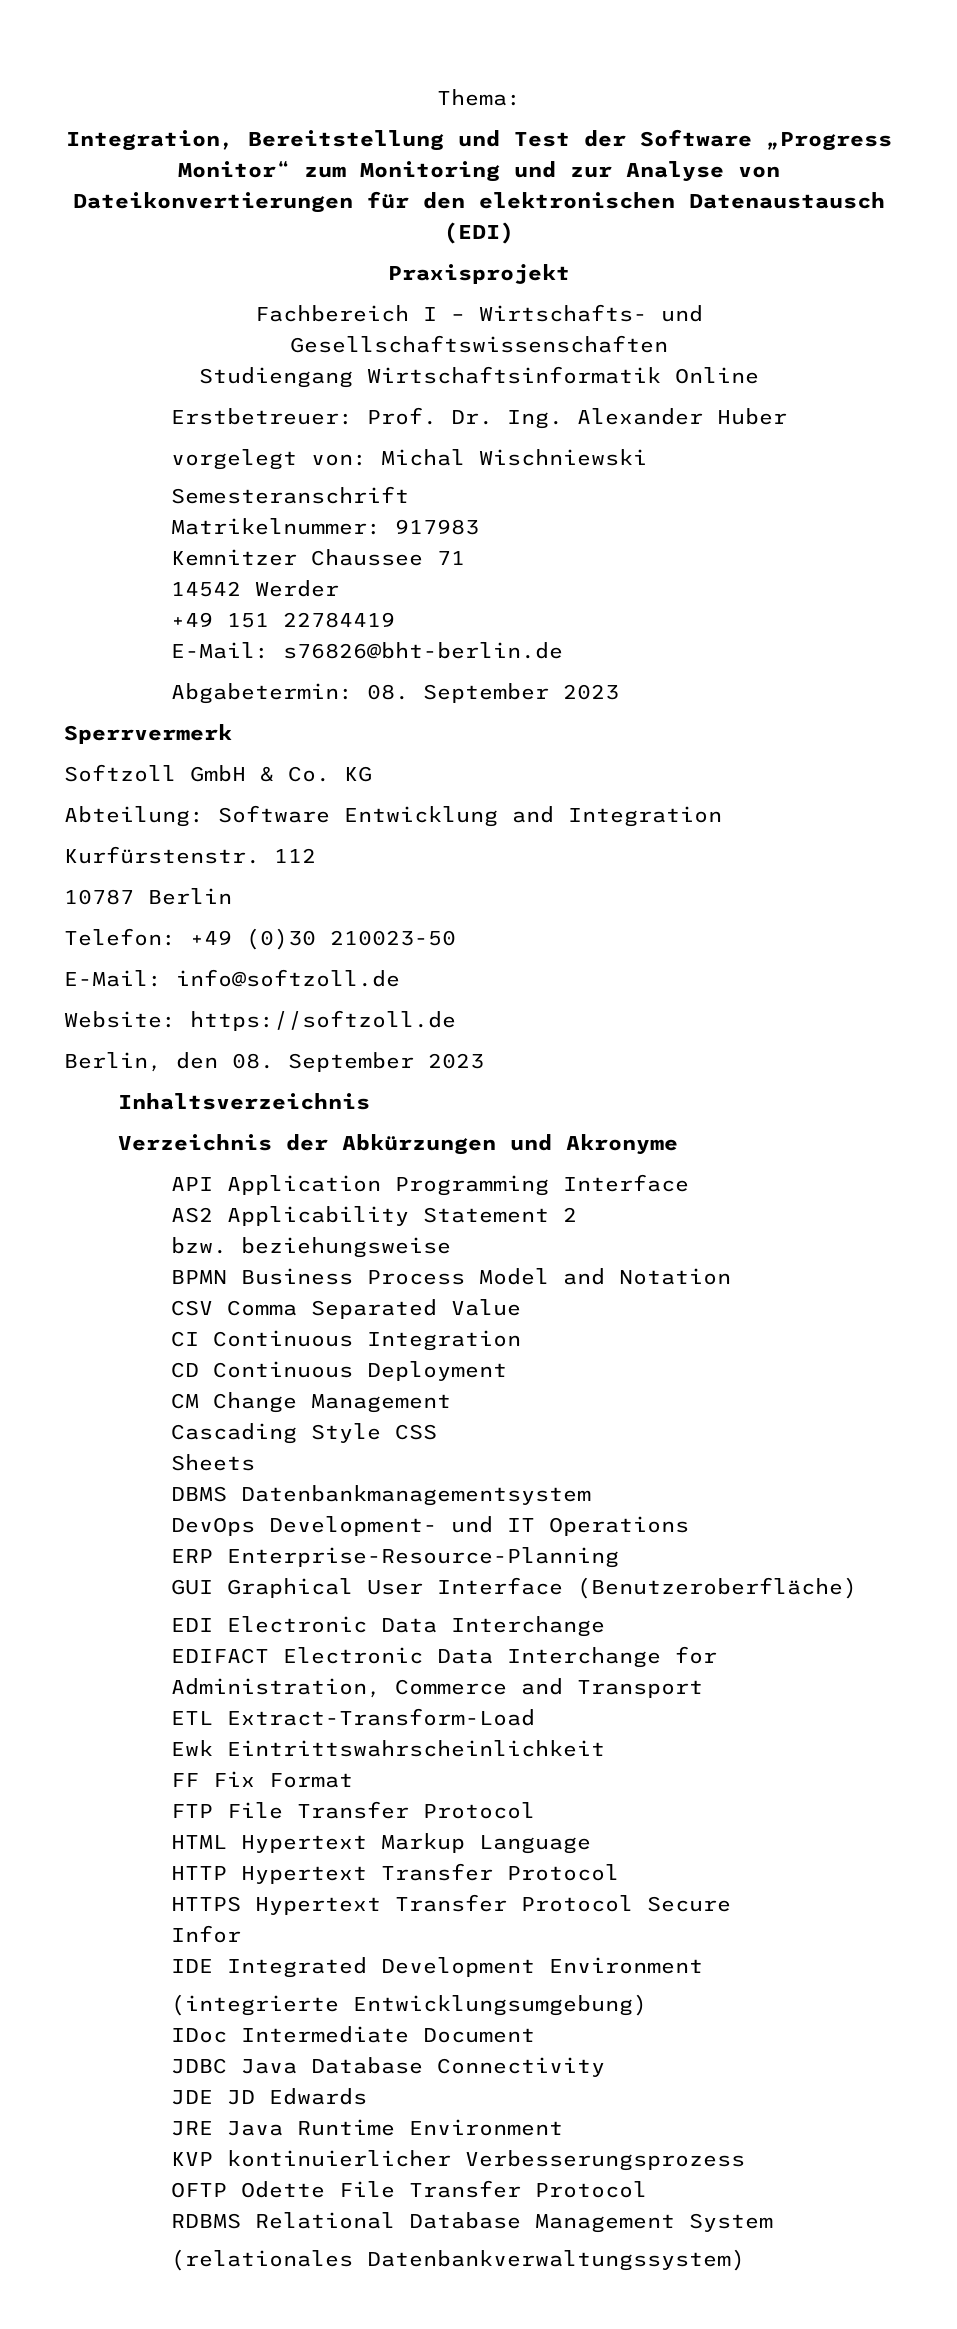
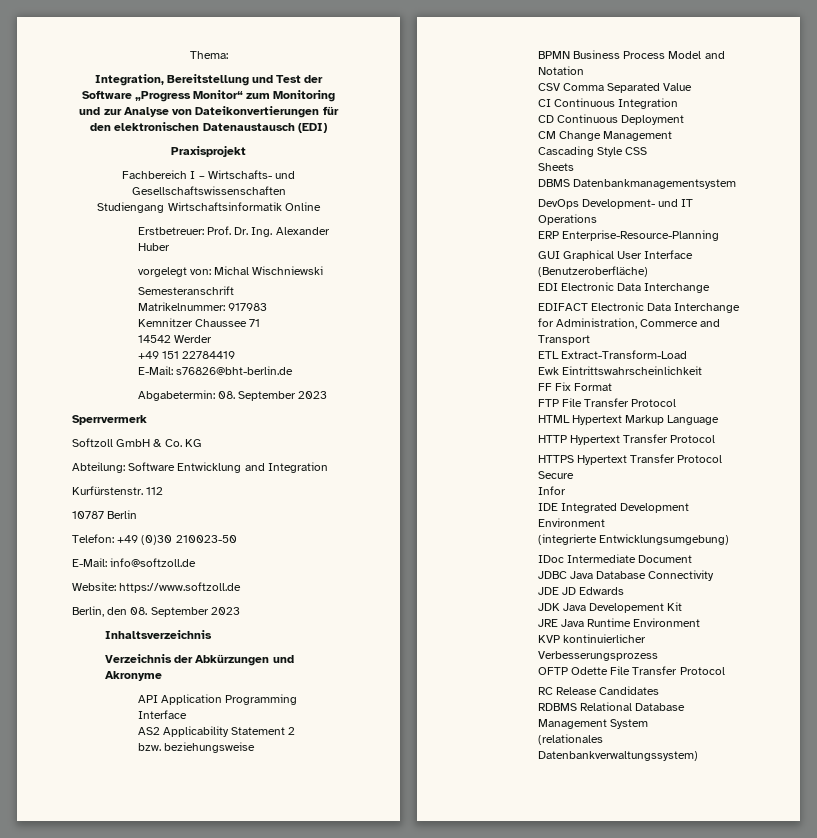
- Website: https://softzoll.de
+ Website: https://www.softzoll.de
+ JDK Java Developement Kit
+ RC Release Candidates

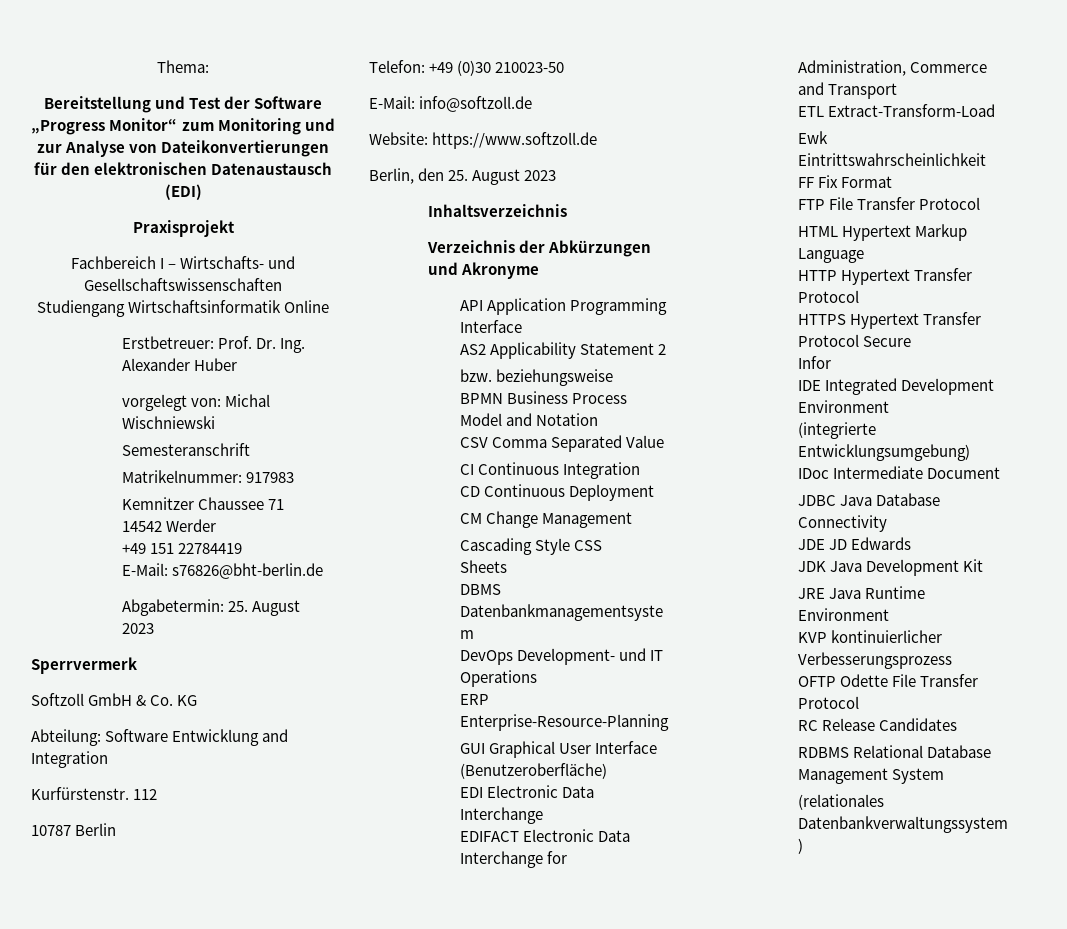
- Integration, Bereitstellung und Test der Software „Progress Monitor“ zum Monitoring und zur Analyse von Dateikonvertierungen für den elektronischen Datenaustausch (EDI)
+ Bereitstellung und Test der Software „Progress Monitor“ zum Monitoring und zur Analyse von Dateikonvertierungen für den elektronischen Datenaustausch (EDI)
- Abgabetermin: 08. September 2023
+ Abgabetermin: 25. August 2023
- Berlin, den 08. September 2023
+ Berlin, den 25. August 2023
- JDK Java Developement Kit
+ JDK Java Development Kit

